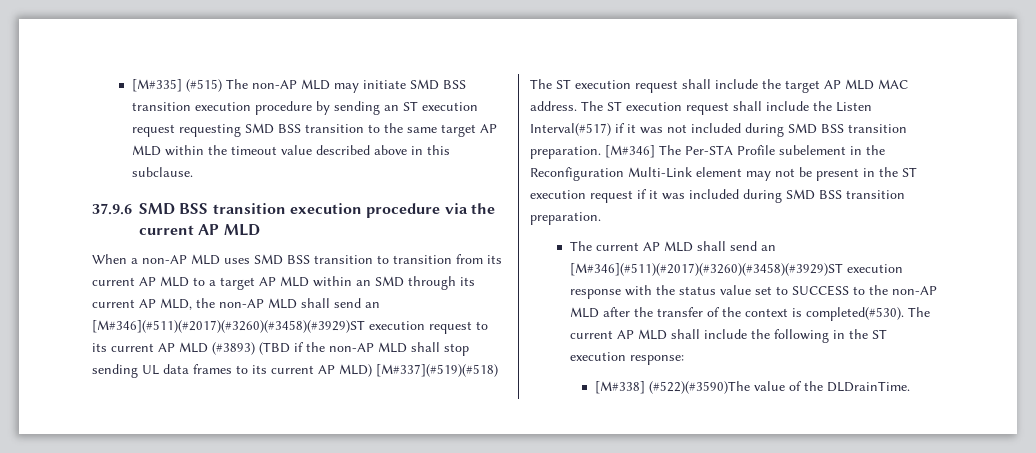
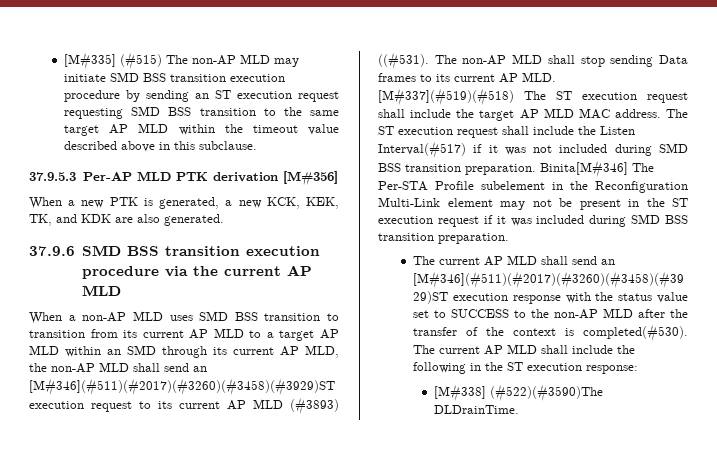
+ 37.9.5.3 Per-AP MLD PTK derivation [M#356]
+ When a new PTK is generated, a new KCK, KEK, TK, and KDK are also generated.
- When a non-AP MLD uses SMD BSS transition to transition from its current AP MLD to a target AP MLD within an SMD through its current AP MLD, the non-AP MLD shall send an [M#346](#511)(#2017)(#3260)(#3458)(#3929)ST execution request to its current AP MLD (#3893) (TBD if the non-AP MLD shall stop sending UL data frames to its current AP MLD) [M#337](#519)(#518) The ST execution request shall include the target AP MLD MAC address.
+ When a non-AP MLD uses SMD BSS transition to transition from its current AP MLD to a target AP MLD within an SMD through its current AP MLD, the non-AP MLD shall send an [M#346](#511)(#2017)(#3260)(#3458)(#3929)ST execution request to its current AP MLD (#3893) ((#531). The non-AP MLD shall stop sending Data frames to its current AP MLD. [M#337](#519)(#518) The ST execution request shall include the target AP MLD MAC address.
- [M#346] The Per-STA Profile subelement in the Reconfiguration Multi-Link element may not be present in the ST execution request if it was included during SMD BSS transition preparation.
+ Binita[M#346] The Per-STA Profile subelement in the Reconfiguration Multi-Link element may not be present in the ST execution request if it was included during SMD BSS transition preparation.
- [M#338] (#522)(#3590)The value of the DLDrainTime.
+ [M#338] (#522)(#3590)The DLDrainTime.

